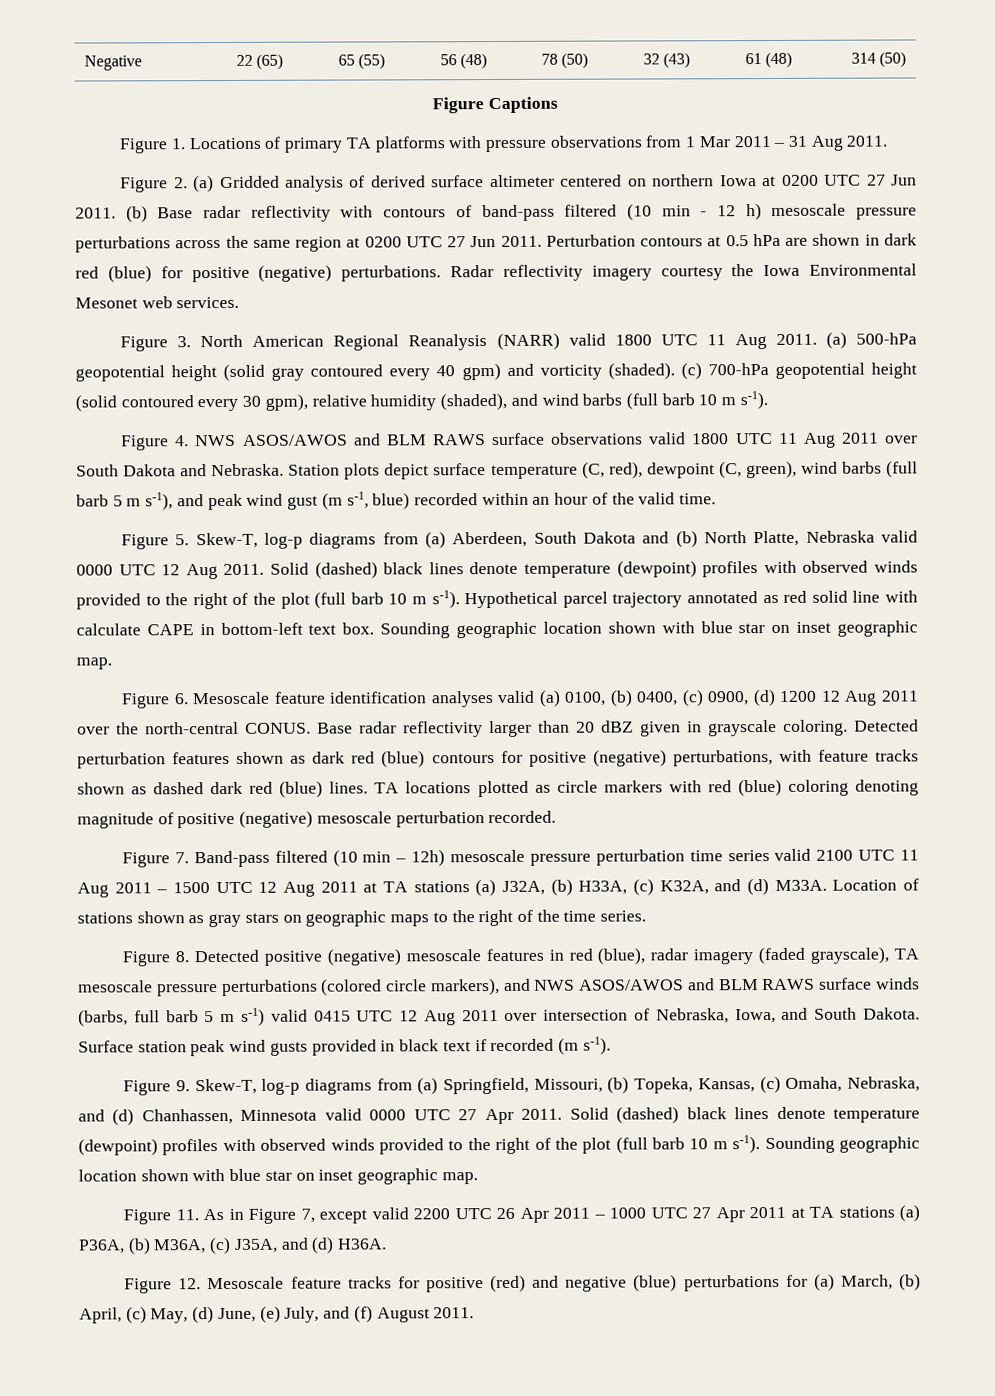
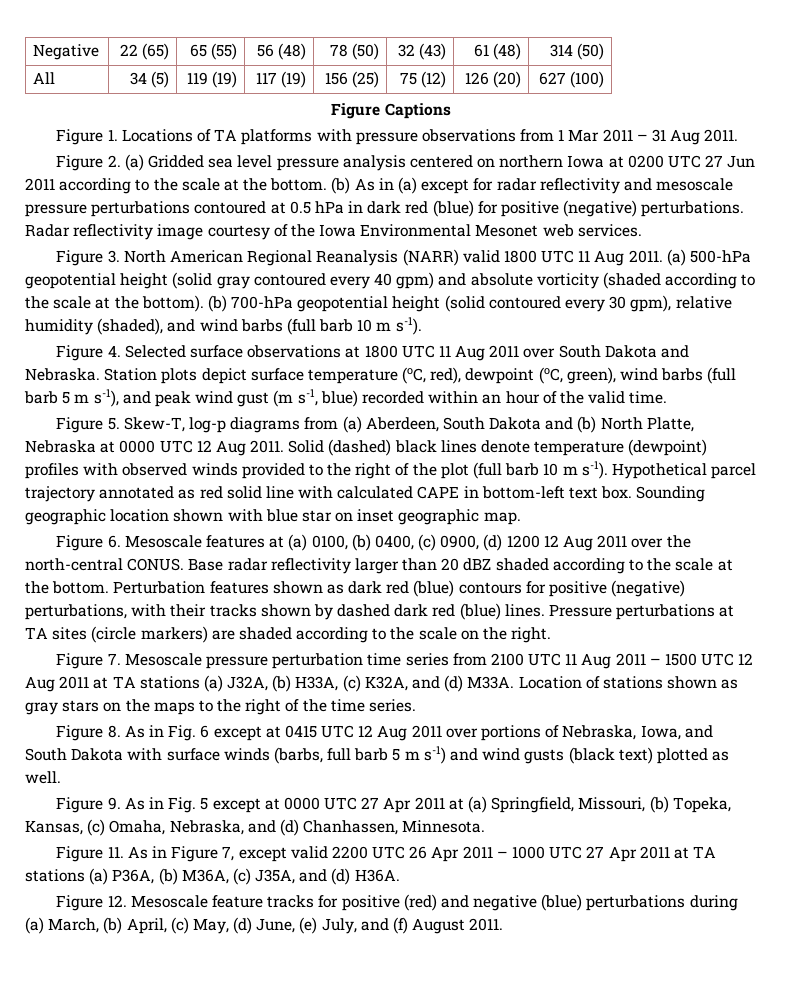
+ All | 34 (5) | 119 (19) | 117 (19) | 156 (25) | 75 (12) | 126 (20) | 627 (100)
- Figure 1. Locations of primary TA platforms with pressure observations from 1 Mar 2011 – 31 Aug 2011.
+ Figure 1. Locations of TA platforms with pressure observations from 1 Mar 2011 – 31 Aug 2011.
- Figure 2. (a) Gridded analysis of derived surface altimeter centered on northern Iowa at 0200 UTC 27 Jun 2011. (b) Base radar reflectivity with contours of band-pass filtered (10 min - 12 h) mesoscale pressure perturbations across the same region at 0200 UTC 27 Jun 2011. Perturbation contours at 0.5 hPa are shown in dark red (blue) for positive (negative) perturbations.
+ Figure 2. (a) Gridded sea level pressure analysis centered on northern Iowa at 0200 UTC 27 Jun 2011 according to the scale at the bottom. (b) As in (a) except for radar reflectivity and mesoscale pressure perturbations contoured at 0.5 hPa in dark red (blue) for positive (negative) perturbations.
- Radar reflectivity imagery courtesy the Iowa Environmental Mesonet web services.
+ Radar reflectivity image courtesy of the Iowa Environmental Mesonet web services.
- (a) 500-hPa geopotential height (solid gray contoured every 40 gpm) and vorticity (shaded). (c) 700-hPa geopotential height (solid contoured every 30 gpm), relative humidity (shaded), and wind barbs (full barb 10 m s-1).
+ (a) 500-hPa geopotential height (solid gray contoured every 40 gpm) and absolute vorticity (shaded according to the scale at the bottom). (b) 700-hPa geopotential height (solid contoured every 30 gpm), relative humidity (shaded), and wind barbs (full barb 10 m s-1).
- Figure 4. NWS ASOS/AWOS and BLM RAWS surface observations valid 1800 UTC 11 Aug 2011 over South Dakota and Nebraska.
+ Figure 4. Selected surface observations at 1800 UTC 11 Aug 2011 over South Dakota and Nebraska.
- Station plots depict surface temperature (C, red), dewpoint (C, green), wind barbs (full barb 5 m s-1), and peak wind gust (m s-1, blue) recorded within an hour of the valid time.
+ Station plots depict surface temperature (oC, red), dewpoint (oC, green), wind barbs (full barb 5 m s-1), and peak wind gust (m s-1, blue) recorded within an hour of the valid time.
- Figure 5. Skew-T, log-p diagrams from (a) Aberdeen, South Dakota and (b) North Platte, Nebraska valid 0000 UTC 12 Aug 2011.
+ Figure 5. Skew-T, log-p diagrams from (a) Aberdeen, South Dakota and (b) North Platte, Nebraska at 0000 UTC 12 Aug 2011.
- Hypothetical parcel trajectory annotated as red solid line with calculate CAPE in bottom-left text box.
+ Hypothetical parcel trajectory annotated as red solid line with calculated CAPE in bottom-left text box.
- Figure 6. Mesoscale feature identification analyses valid (a) 0100, (b) 0400, (c) 0900, (d) 1200 12 Aug 2011 over the north-central CONUS.
+ Figure 6. Mesoscale features at (a) 0100, (b) 0400, (c) 0900, (d) 1200 12 Aug 2011 over the north-central CONUS.
- Base radar reflectivity larger than 20 dBZ given in grayscale coloring. Detected perturbation features shown as dark red (blue) contours for positive (negative) perturbations, with feature tracks shown as dashed dark red (blue) lines.
+ Base radar reflectivity larger than 20 dBZ shaded according to the scale at the bottom. Perturbation features shown as dark red (blue) contours for positive (negative) perturbations, with their tracks shown by dashed dark red (blue) lines.
- TA locations plotted as circle markers with red (blue) coloring denoting magnitude of positive (negative) mesoscale perturbation recorded.
- Figure 7. Band-pass filtered (10 min – 12h) mesoscale pressure perturbation time series valid 2100 UTC 11 Aug 2011 – 1500 UTC 12 Aug 2011 at TA stations (a) J32A, (b) H33A, (c) K32A, and (d) M33A.
+ Pressure perturbations at TA sites (circle markers) are shaded according to the scale on the right.
+ Figure 7. Mesoscale pressure perturbation time series from 2100 UTC 11 Aug 2011 – 1500 UTC 12 Aug 2011 at TA stations (a) J32A, (b) H33A, (c) K32A, and (d) M33A.
- Location of stations shown as gray stars on geographic maps to the right of the time series.
+ Location of stations shown as gray stars on the maps to the right of the time series.
- Figure 8. Detected positive (negative) mesoscale features in red (blue), radar imagery (faded grayscale), TA mesoscale pressure perturbations (colored circle markers), and NWS ASOS/AWOS and BLM RAWS surface winds (barbs, full barb 5 m s-1) valid 0415 UTC 12 Aug 2011 over intersection of Nebraska, Iowa, and South Dakota. Surface station peak wind gusts provided in black text if recorded (m s-1).
- Figure 9. Skew-T, log-p diagrams from (a) Springfield, Missouri, (b) Topeka, Kansas, (c) Omaha, Nebraska, and (d) Chanhassen, Minnesota valid 0000 UTC 27 Apr 2011. Solid (dashed) black lines denote temperature (dewpoint) profiles with observed winds provided to the right of the plot (full barb 10 m s-1). Sounding geographic location shown with blue star on inset geographic map.
+ Figure 8. As in Fig. 6 except at 0415 UTC 12 Aug 2011 over portions of Nebraska, Iowa, and South Dakota with surface winds (barbs, full barb 5 m s-1) and wind gusts (black text) plotted as well.
+ Figure 9. As in Fig. 5 except at 0000 UTC 27 Apr 2011 at (a) Springfield, Missouri, (b) Topeka, Kansas, (c) Omaha, Nebraska, and (d) Chanhassen, Minnesota.
- Figure 12. Mesoscale feature tracks for positive (red) and negative (blue) perturbations for (a) March, (b) April, (c) May, (d) June, (e) July, and (f) August 2011.
+ Figure 12. Mesoscale feature tracks for positive (red) and negative (blue) perturbations during (a) March, (b) April, (c) May, (d) June, (e) July, and (f) August 2011.

